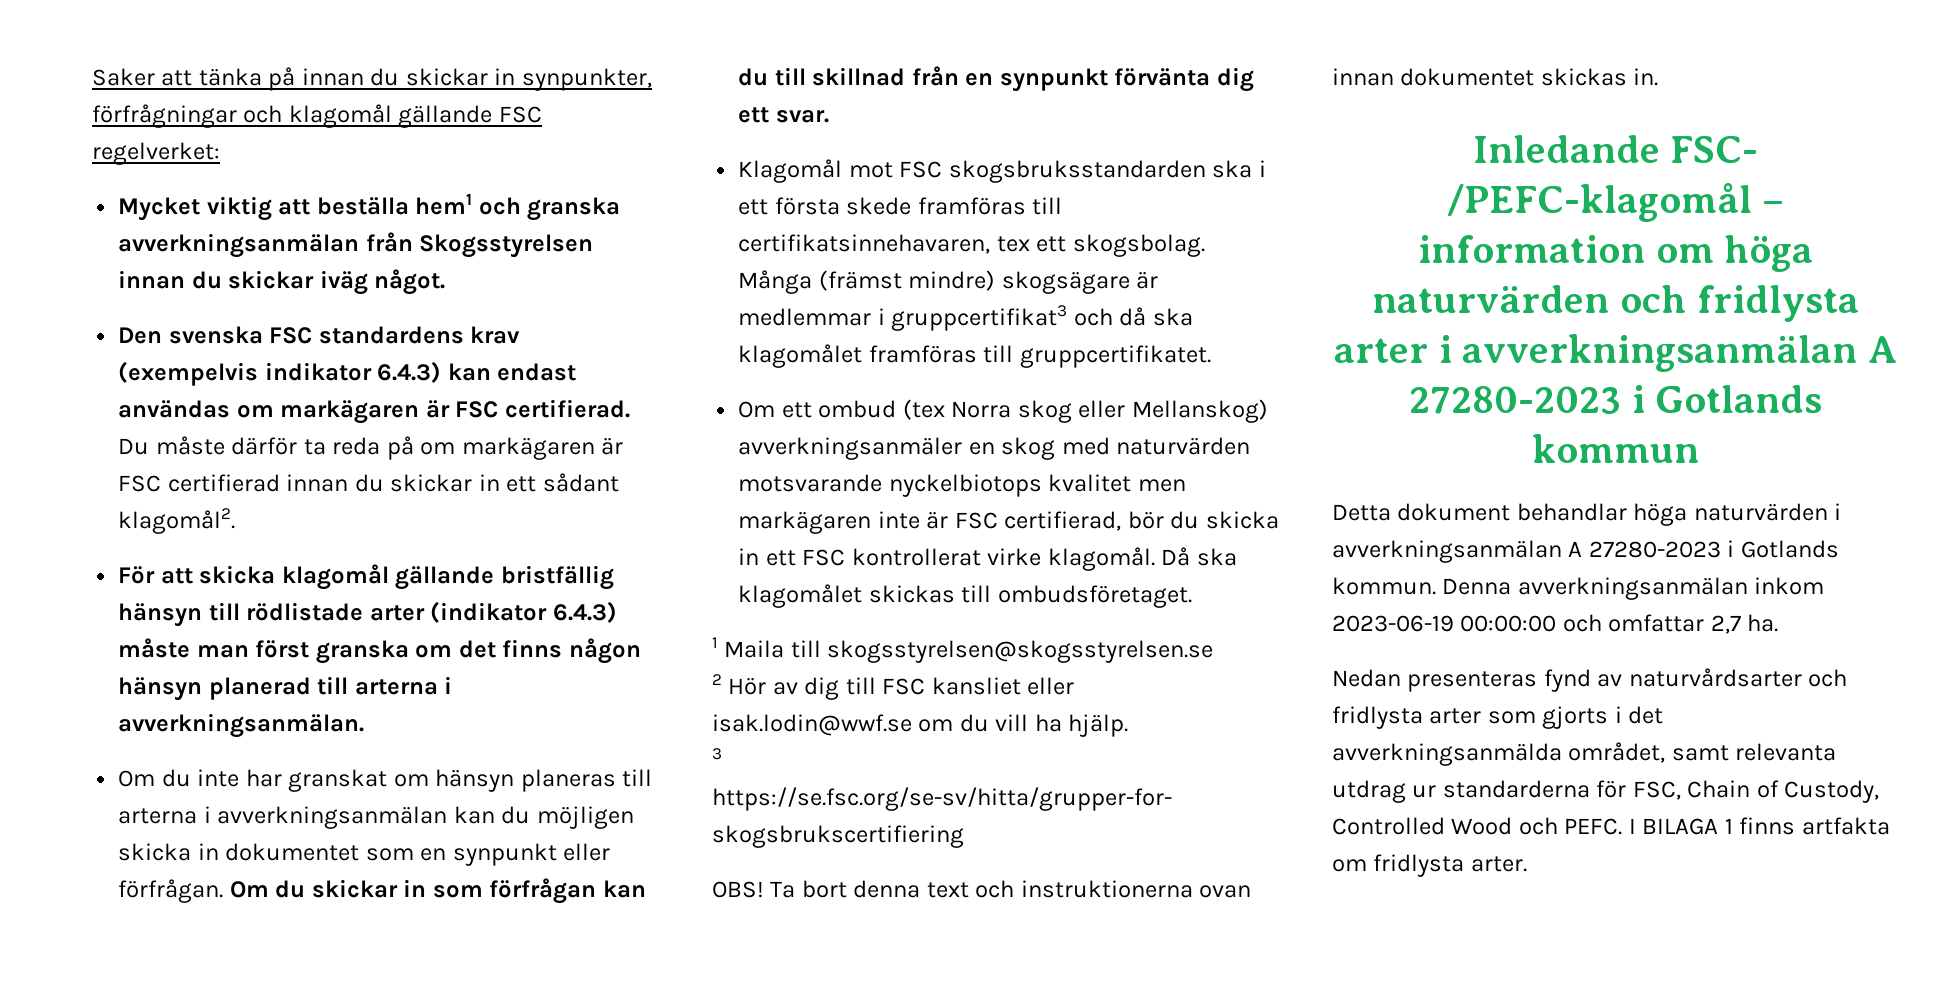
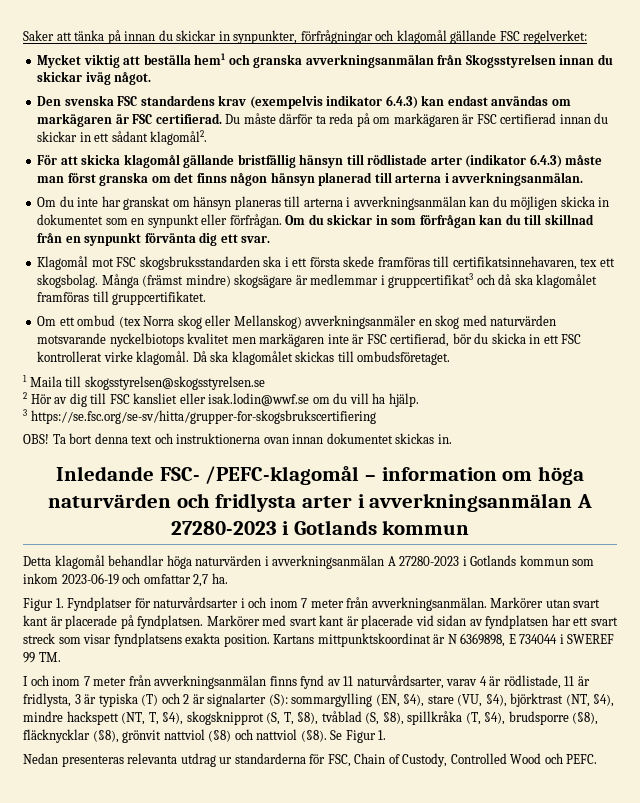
- Detta dokument behandlar höga naturvärden i avverkningsanmälan A 27280-2023 i Gotlands kommun. Denna avverkningsanmälan inkom 2023-06-19 00:00:00 och omfattar 2,7 ha.
+ Detta klagomål behandlar höga naturvärden i avverkningsanmälan A 27280-2023 i Gotlands kommun som inkom 2023-06-19 och omfattar 2,7 ha.
- Nedan presenteras fynd av naturvårdsarter och fridlysta arter som gjorts i det avverkningsanmälda området, samt relevanta utdrag ur standarderna för FSC, Chain of Custody, Controlled Wood och PEFC. I BILAGA 1 finns artfakta om fridlysta arter.
+ Figur 1. Fyndplatser för naturvårdsarter i och inom 7 meter från avverkningsanmälan. Markörer utan svart kant är placerade på fyndplatsen. Markörer med svart kant är placerade vid sidan av fyndplatsen har ett svart streck som visar fyndplatsens exakta position. Kartans mittpunktskoordinat är N 6369898, E 734044 i SWEREF 99 TM.
+ I och inom 7 meter från avverkningsanmälan finns fynd av 11 naturvårdsarter, varav 4 är rödlistade, 11 är fridlysta, 3 är typiska (T) och 2 är signalarter (S): sommargylling (EN, §4), stare (VU, §4), björktrast (NT, §4), mindre hackspett (NT, T, §4), skogsknipprot (S, T, §8), tvåblad (S, §8), spillkråka (T, §4), brudsporre (§8), fläcknycklar (§8), grönvit nattviol (§8) och nattviol (§8). Se Figur 1.
+ Nedan presenteras relevanta utdrag ur standarderna för FSC, Chain of Custody, Controlled Wood och PEFC.

